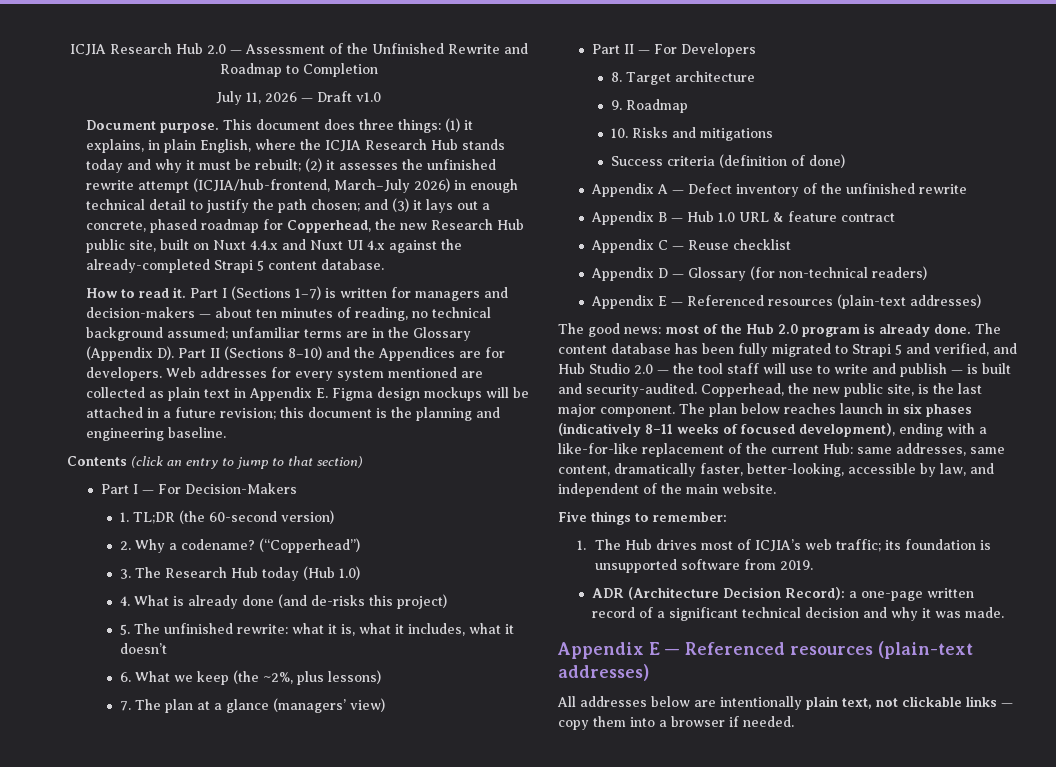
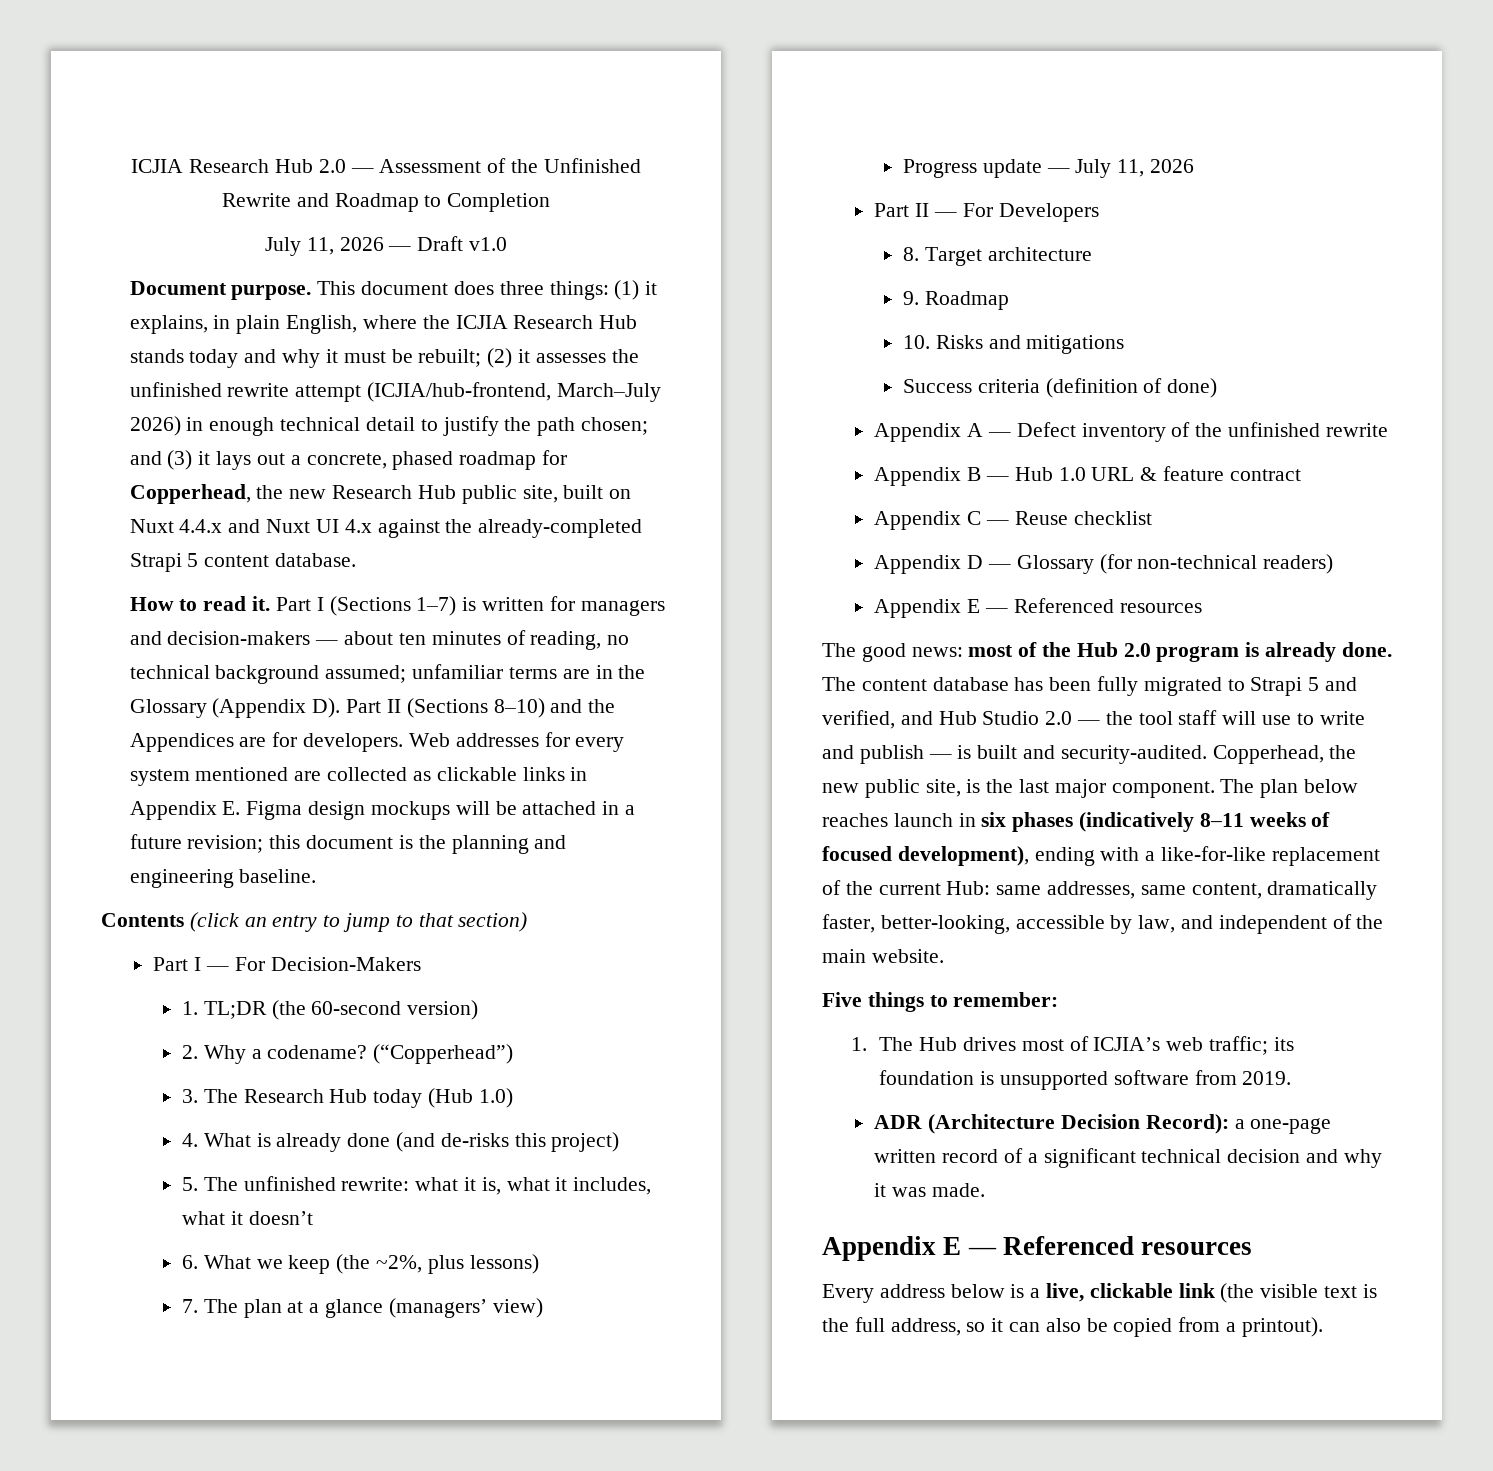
- Web addresses for every system mentioned are collected as plain text in Appendix E. Figma design mockups will be attached in a future revision; this document is the planning and engineering baseline.
+ Web addresses for every system mentioned are collected as clickable links in Appendix E. Figma design mockups will be attached in a future revision; this document is the planning and engineering baseline.
+ Progress update — July 11, 2026
  Appendix D — Glossary (for non-technical readers)
- Appendix E — Referenced resources (plain-text addresses)
+ Appendix E — Referenced resources
  ADR (Architecture Decision Record): a one-page written record of a significant technical decision and why it was made.
- Appendix E — Referenced resources (plain-text addresses)
- All addresses below are intentionally plain text, not clickable links — copy them into a browser if needed.
+ Appendix E — Referenced resources
+ Every address below is a live, clickable link (the visible text is the full address, so it can also be copied from a printout).

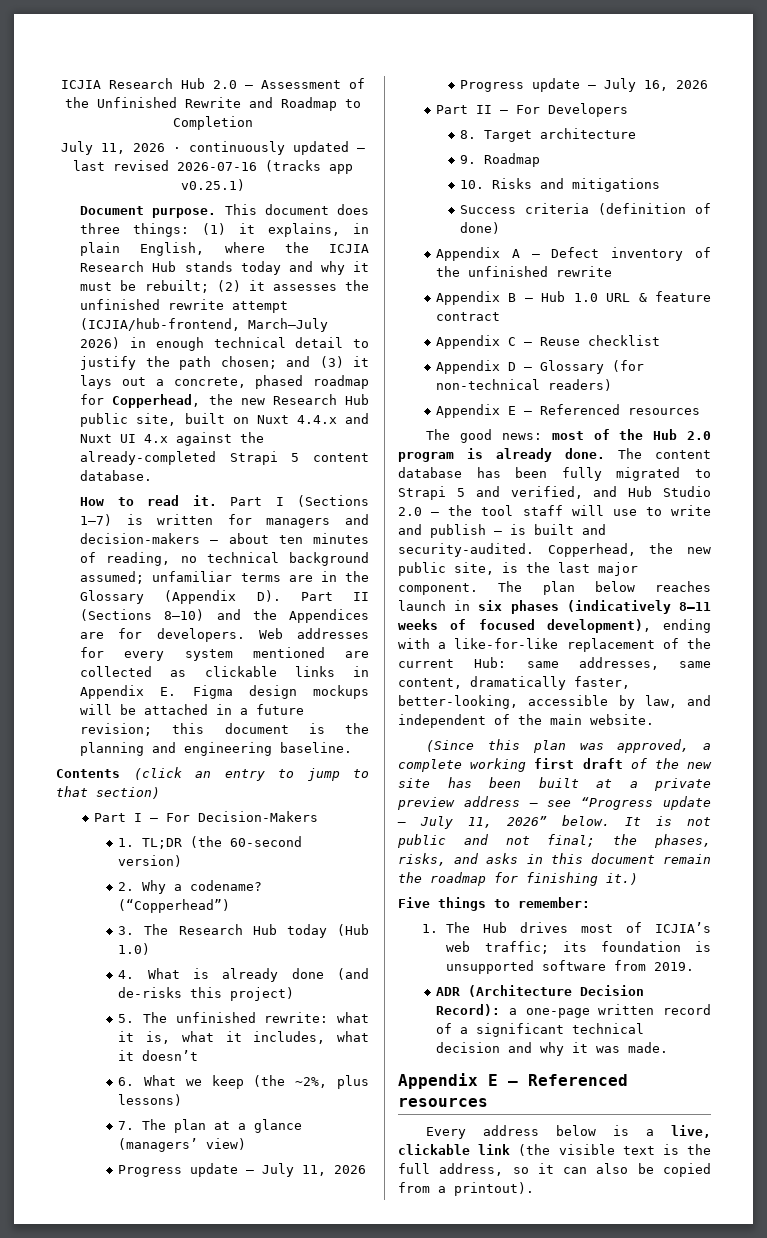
- July 11, 2026 — Draft v1.0
+ July 11, 2026 · continuously updated — last revised 2026-07-16 (tracks app v0.25.1)
+ Progress update — July 16, 2026
+ (Since this plan was approved, a complete working first draft of the new site has been built at a private preview address — see “Progress update — July 11, 2026” below. It is not public and not final; the phases, risks, and asks in this document remain the roadmap for finishing it.)

